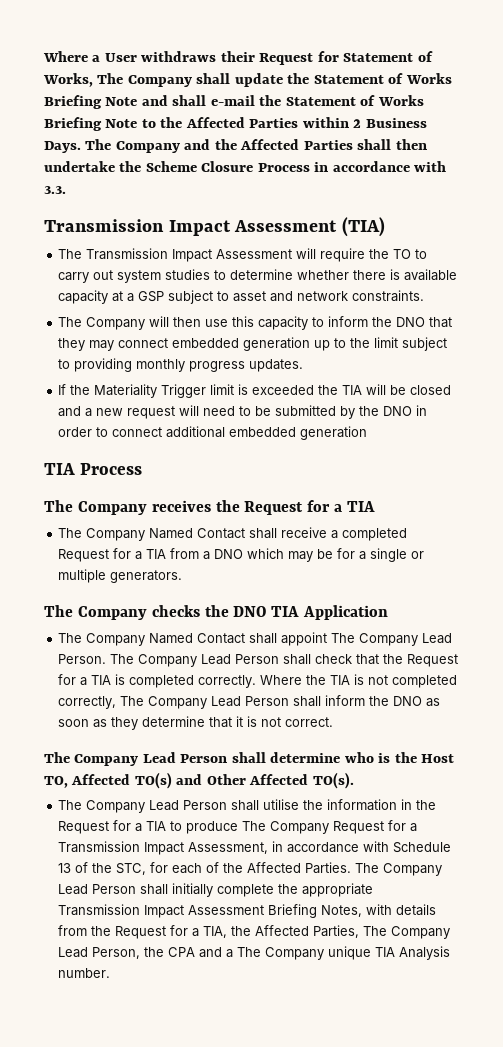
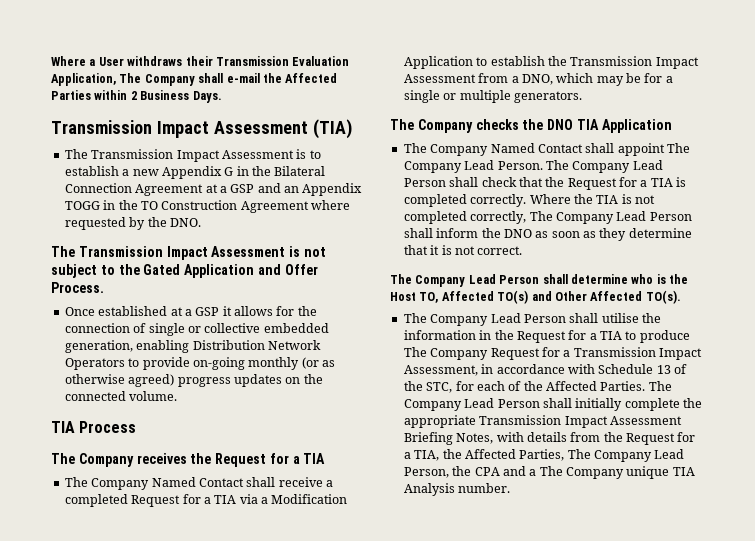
- Where a User withdraws their Request for Statement of Works, The Company shall update the Statement of Works Briefing Note and shall e-mail the Statement of Works Briefing Note to the Affected Parties within 2 Business Days. The Company and the Affected Parties shall then undertake the Scheme Closure Process in accordance with 3.3.
+ Where a User withdraws their Transmission Evaluation Application, The Company shall e-mail the Affected Parties within 2 Business Days.
- The Transmission Impact Assessment will require the TO to carry out system studies to determine whether there is available capacity at a GSP subject to asset and network constraints.
- The Company will then use this capacity to inform the DNO that they may connect embedded generation up to the limit subject to providing monthly progress updates.
- If the Materiality Trigger limit is exceeded the TIA will be closed and a new request will need to be submitted by the DNO in order to connect additional embedded generation
+ The Transmission Impact Assessment is to establish a new Appendix G in the Bilateral Connection Agreement at a GSP and an Appendix TOGG in the TO Construction Agreement where requested by the DNO.
+ The Transmission Impact Assessment is not subject to the Gated Application and Offer Process.
+ Once established at a GSP it allows for the connection of single or collective embedded generation, enabling Distribution Network Operators to provide on-going monthly (or as otherwise agreed) progress updates on the connected volume.
- The Company Named Contact shall receive a completed Request for a TIA from a DNO which may be for a single or multiple generators.
+ The Company Named Contact shall receive a completed Request for a TIA via a Modification Application to establish the Transmission Impact Assessment from a DNO, which may be for a single or multiple generators.

